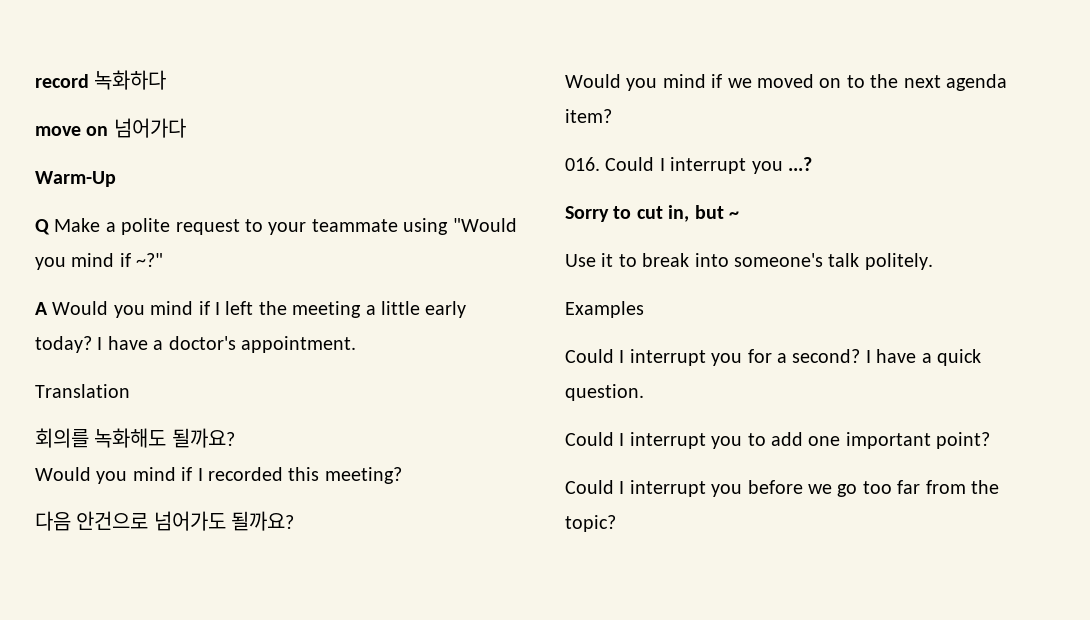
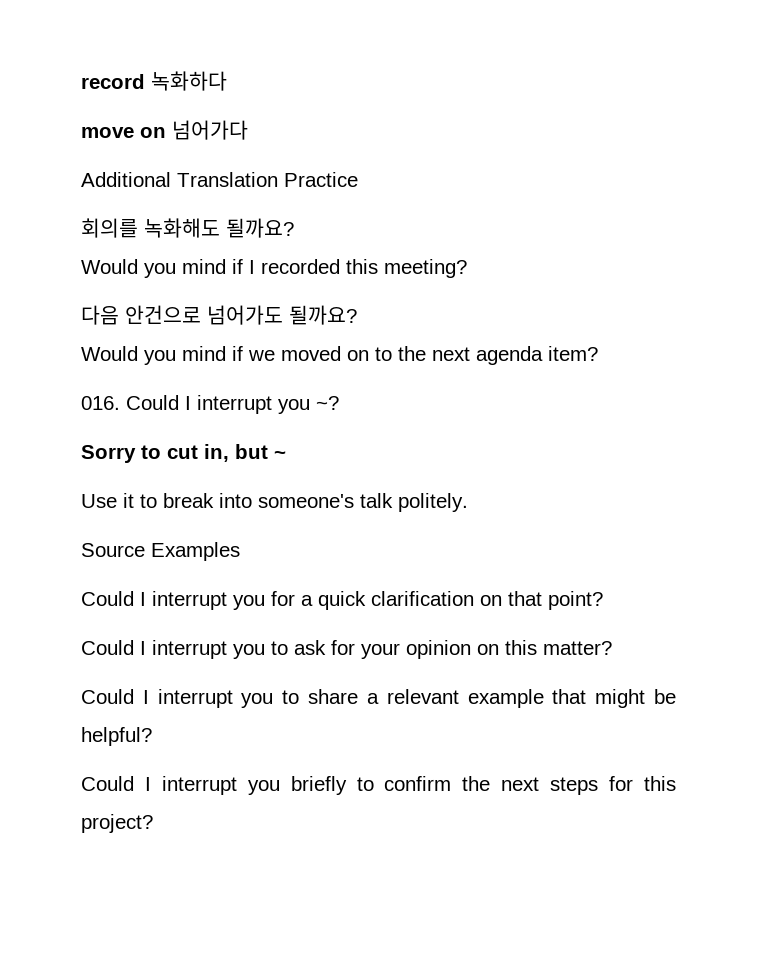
- Warm-Up
- Q Make a polite request to your teammate using "Would you mind if ~?"
- A Would you mind if I left the meeting a little early today? I have a doctor's appointment.
- Translation
+ Additional Translation Practice
- 016. Could I interrupt you ...?
+ 016. Could I interrupt you ~?
- Examples
+ Source Examples
- Could I interrupt you for a second? I have a quick question.
- Could I interrupt you to add one important point?
- Could I interrupt you before we go too far from the topic?
+ Could I interrupt you for a quick clarification on that point?
+ Could I interrupt you to ask for your opinion on this matter?
+ Could I interrupt you to share a relevant example that might be helpful?
+ Could I interrupt you briefly to confirm the next steps for this project?

